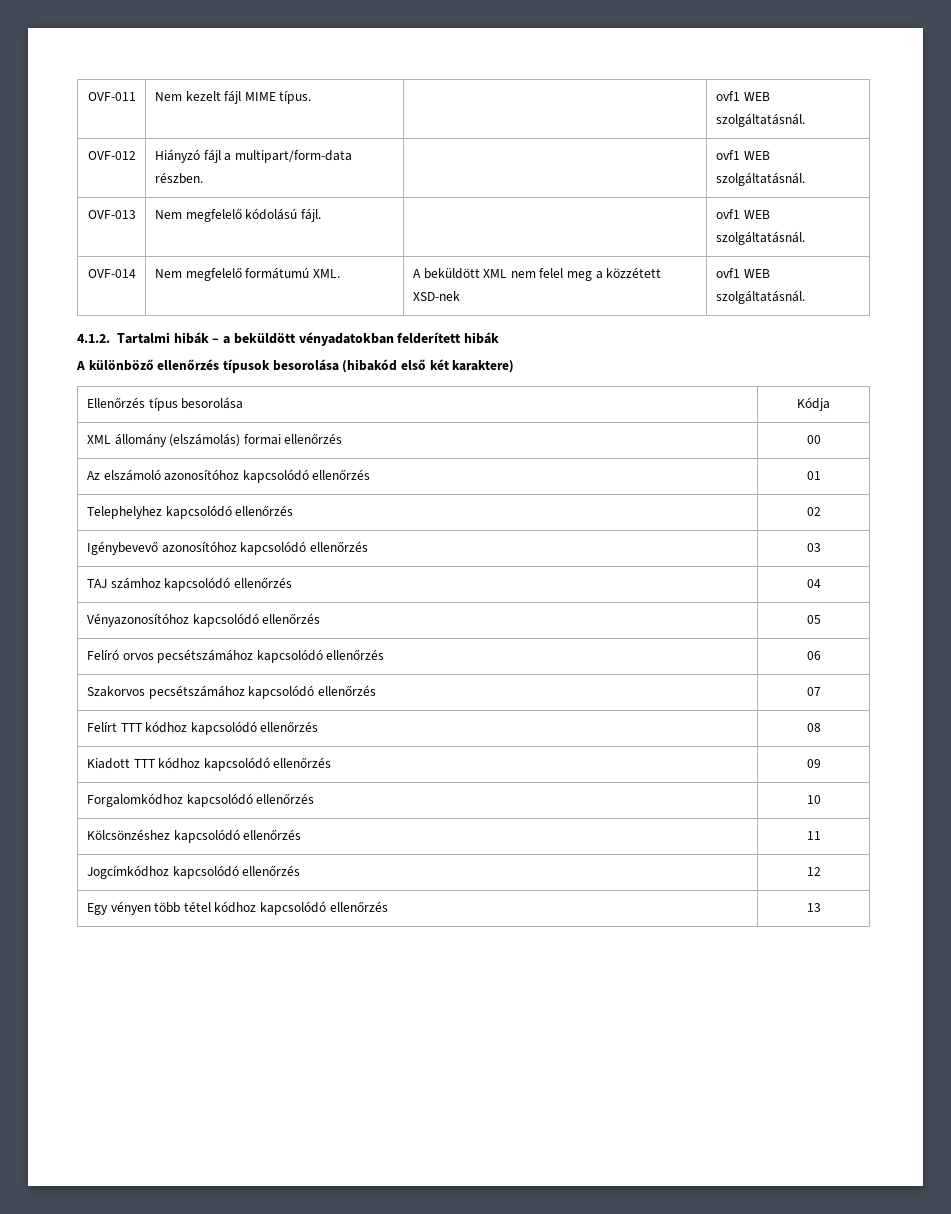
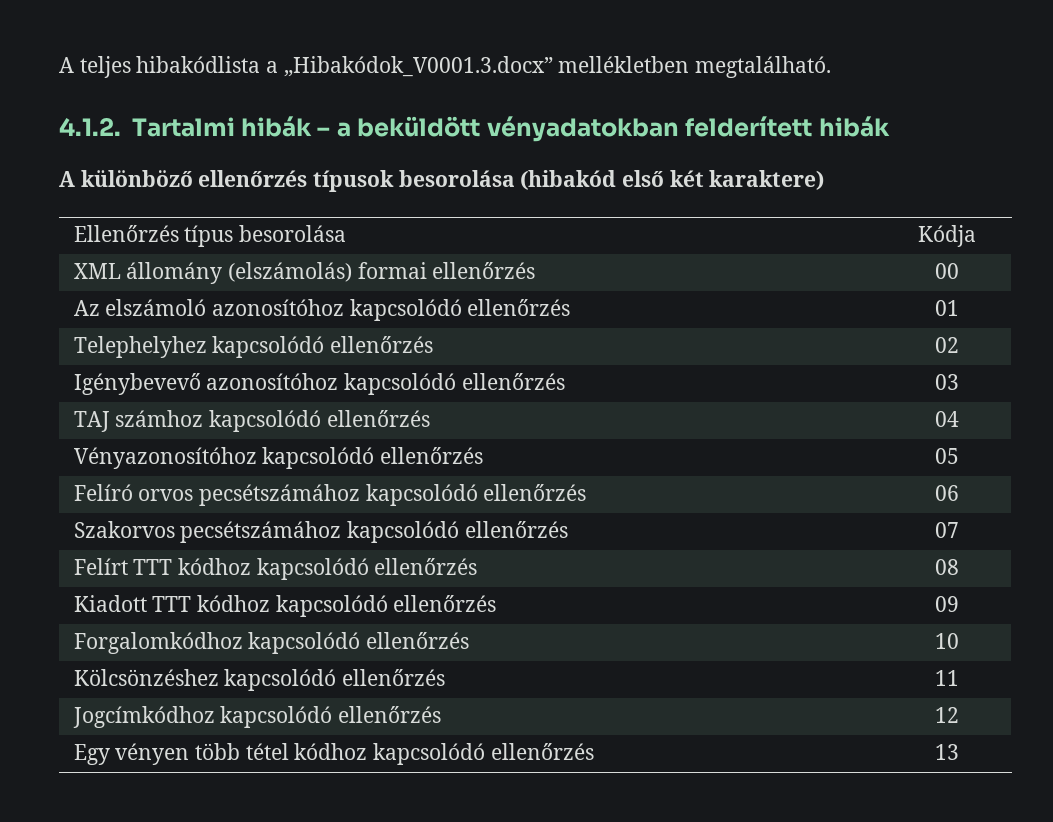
- OVF-011 | Nem kezelt fájl MIME típus. | | ovf1 WEB szolgáltatásnál.
- OVF-012 | Hiányzó fájl a multipart/form-data részben. | | ovf1 WEB szolgáltatásnál.
- OVF-013 | Nem megfelelő kódolású fájl. | | ovf1 WEB szolgáltatásnál.
- OVF-014 | Nem megfelelő formátumú XML. | A beküldött XML nem felel meg a közzétett XSD-nek | ovf1 WEB szolgáltatásnál.
+ A teljes hibakódlista a „Hibakódok_V0001.3.docx” mellékletben megtalálható.

